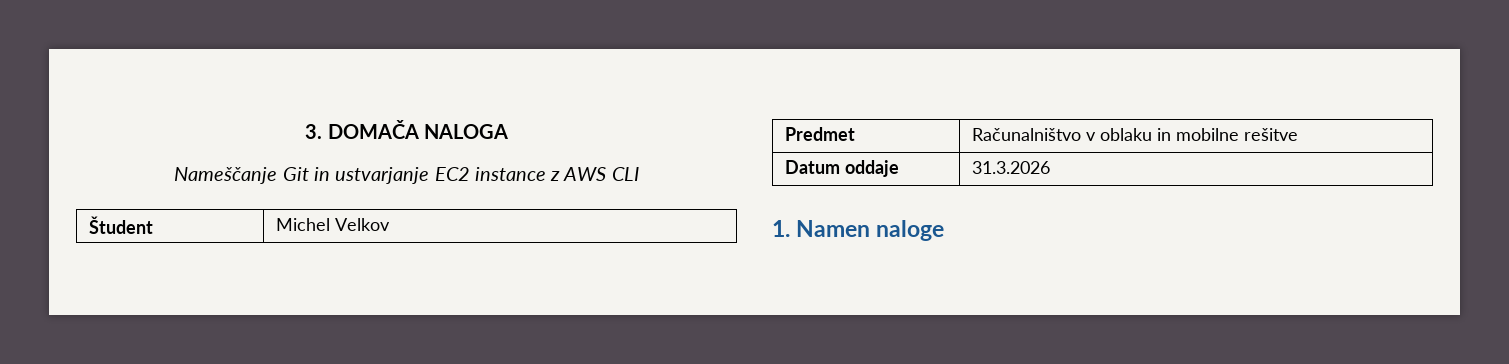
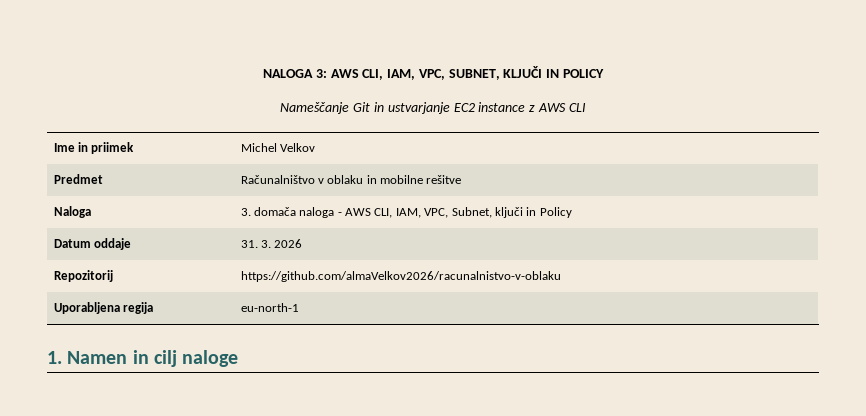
- 3. DOMAČA NALOGA
+ NALOGA 3: AWS CLI, IAM, VPC, SUBNET, KLJUČI IN POLICY
- Študent | Michel Velkov
+ Ime in priimek | Michel Velkov
- Datum oddaje | 31.3.2026
+ Naloga | 3. domača naloga - AWS CLI, IAM, VPC, Subnet, ključi in Policy
+ Datum oddaje | 31. 3. 2026
+ Repozitorij | https://github.com/almaVelkov2026/racunalnistvo-v-oblaku
+ Uporabljena regija | eu-north-1
- 1. Namen naloge
+ 1. Namen in cilj naloge

